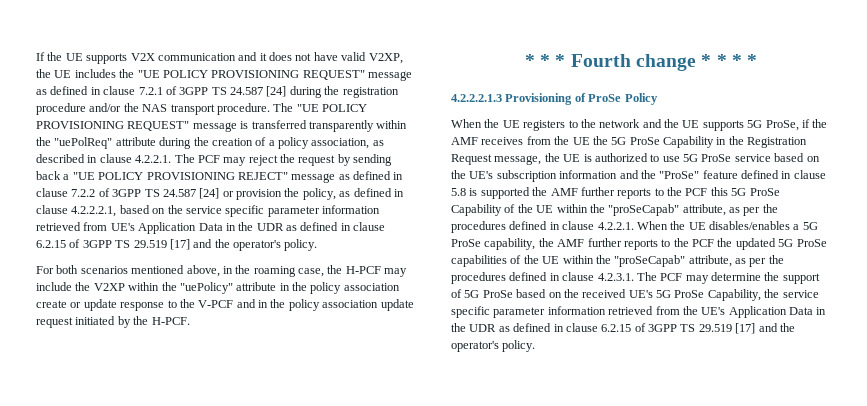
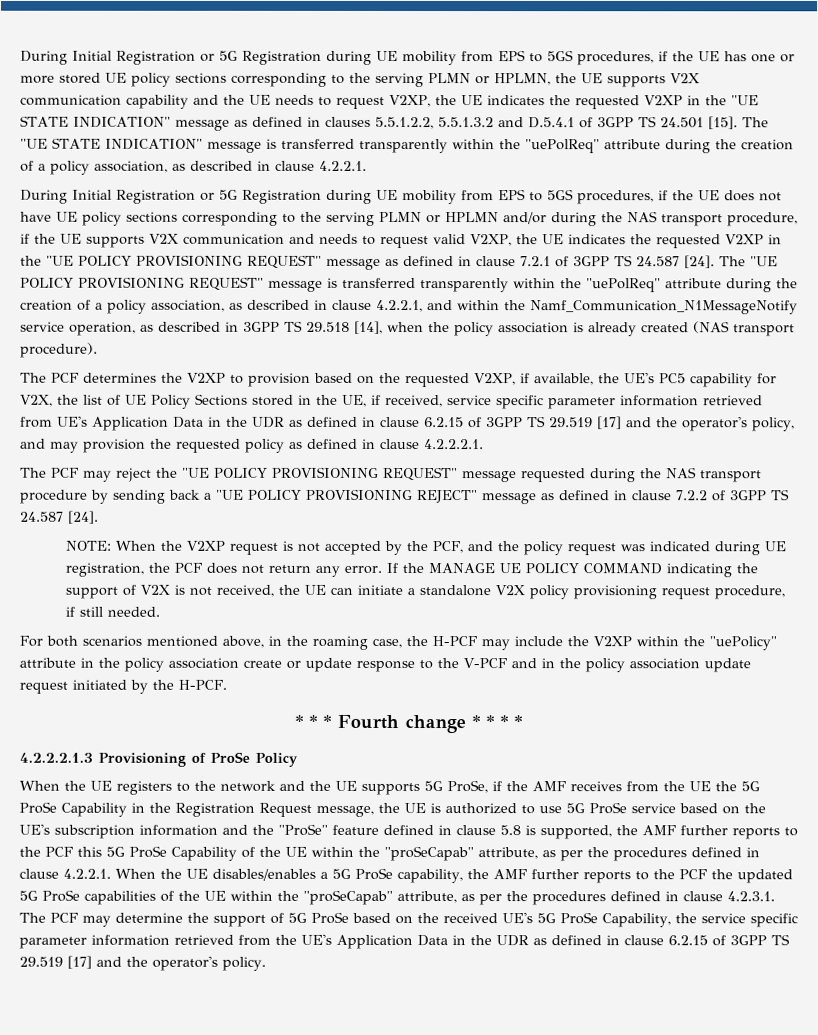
- If the UE supports V2X communication and it does not have valid V2XP, the UE includes the "UE POLICY PROVISIONING REQUEST" message as defined in clause 7.2.1 of 3GPP TS 24.587 [24] during the registration procedure and/or the NAS transport procedure.
+ During Initial Registration or 5G Registration during UE mobility from EPS to 5GS procedures, if the UE has one or more stored UE policy sections corresponding to the serving PLMN or HPLMN, the UE supports V2X communication capability and the UE needs to request V2XP, the UE indicates the requested V2XP in the "UE STATE INDICATION" message as defined in clauses 5.5.1.2.2, 5.5.1.3.2 and D.5.4.1 of 3GPP TS 24.501 [15]. The "UE STATE INDICATION" message is transferred transparently within the "uePolReq" attribute during the creation of a policy association, as described in clause 4.2.2.1.
+ During Initial Registration or 5G Registration during UE mobility from EPS to 5GS procedures, if the UE does not have UE policy sections corresponding to the serving PLMN or HPLMN and/or during the NAS transport procedure, if the UE supports V2X communication and needs to request valid V2XP, the UE indicates the requested V2XP in the "UE POLICY PROVISIONING REQUEST" message as defined in clause 7.2.1 of 3GPP TS 24.587 [24].
- The "UE POLICY PROVISIONING REQUEST" message is transferred transparently within the "uePolReq" attribute during the creation of a policy association, as described in clause 4.2.2.1. The PCF may reject the request by sending back a "UE POLICY PROVISIONING REJECT" message as defined in clause 7.2.2 of 3GPP TS 24.587 [24] or provision the policy, as defined in clause 4.2.2.2.1, based on the service specific parameter information retrieved from UE's Application Data in the UDR as defined in clause 6.2.15 of 3GPP TS 29.519 [17] and the operator's policy.
+ The "UE POLICY PROVISIONING REQUEST" message is transferred transparently within the "uePolReq" attribute during the creation of a policy association, as described in clause 4.2.2.1, and within the Namf_Communication_N1MessageNotify service operation, as described in 3GPP TS 29.518 [14], when the policy association is already created (NAS transport procedure).
+ The PCF determines the V2XP to provision based on the requested V2XP, if available, the UE's PC5 capability for V2X, the list of UE Policy Sections stored in the UE, if received, service specific parameter information retrieved from UE's Application Data in the UDR as defined in clause 6.2.15 of 3GPP TS 29.519 [17] and the operator's policy, and may provision the requested policy as defined in clause 4.2.2.2.1.
+ The PCF may reject the "UE POLICY PROVISIONING REQUEST" message requested during the NAS transport procedure by sending back a "UE POLICY PROVISIONING REJECT" message as defined in clause 7.2.2 of 3GPP TS 24.587 [24].
+ NOTE: When the V2XP request is not accepted by the PCF, and the policy request was indicated during UE registration, the PCF does not return any error. If the MANAGE UE POLICY COMMAND indicating the support of V2X is not received, the UE can initiate a standalone V2X policy provisioning request procedure, if still needed.
- When the UE registers to the network and the UE supports 5G ProSe, if the AMF receives from the UE the 5G ProSe Capability in the Registration Request message, the UE is authorized to use 5G ProSe service based on the UE's subscription information and the "ProSe" feature defined in clause 5.8 is supported the AMF further reports to the PCF this 5G ProSe Capability of the UE within the "proSeCapab" attribute, as per the procedures defined in clause 4.2.2.1. When the UE disables/enables a 5G ProSe capability, the AMF further reports to the PCF the updated 5G ProSe capabilities of the UE within the "proSeCapab" attribute, as per the procedures defined in clause 4.2.3.1. The PCF may determine the support of 5G ProSe based on the received UE's 5G ProSe Capability, the service specific parameter information retrieved from the UE's Application Data in the UDR as defined in clause 6.2.15 of 3GPP TS 29.519 [17] and the operator's policy.
+ When the UE registers to the network and the UE supports 5G ProSe, if the AMF receives from the UE the 5G ProSe Capability in the Registration Request message, the UE is authorized to use 5G ProSe service based on the UE's subscription information and the "ProSe" feature defined in clause 5.8 is supported, the AMF further reports to the PCF this 5G ProSe Capability of the UE within the "proSeCapab" attribute, as per the procedures defined in clause 4.2.2.1. When the UE disables/enables a 5G ProSe capability, the AMF further reports to the PCF the updated 5G ProSe capabilities of the UE within the "proSeCapab" attribute, as per the procedures defined in clause 4.2.3.1. The PCF may determine the support of 5G ProSe based on the received UE's 5G ProSe Capability, the service specific parameter information retrieved from the UE's Application Data in the UDR as defined in clause 6.2.15 of 3GPP TS 29.519 [17] and the operator's policy.

